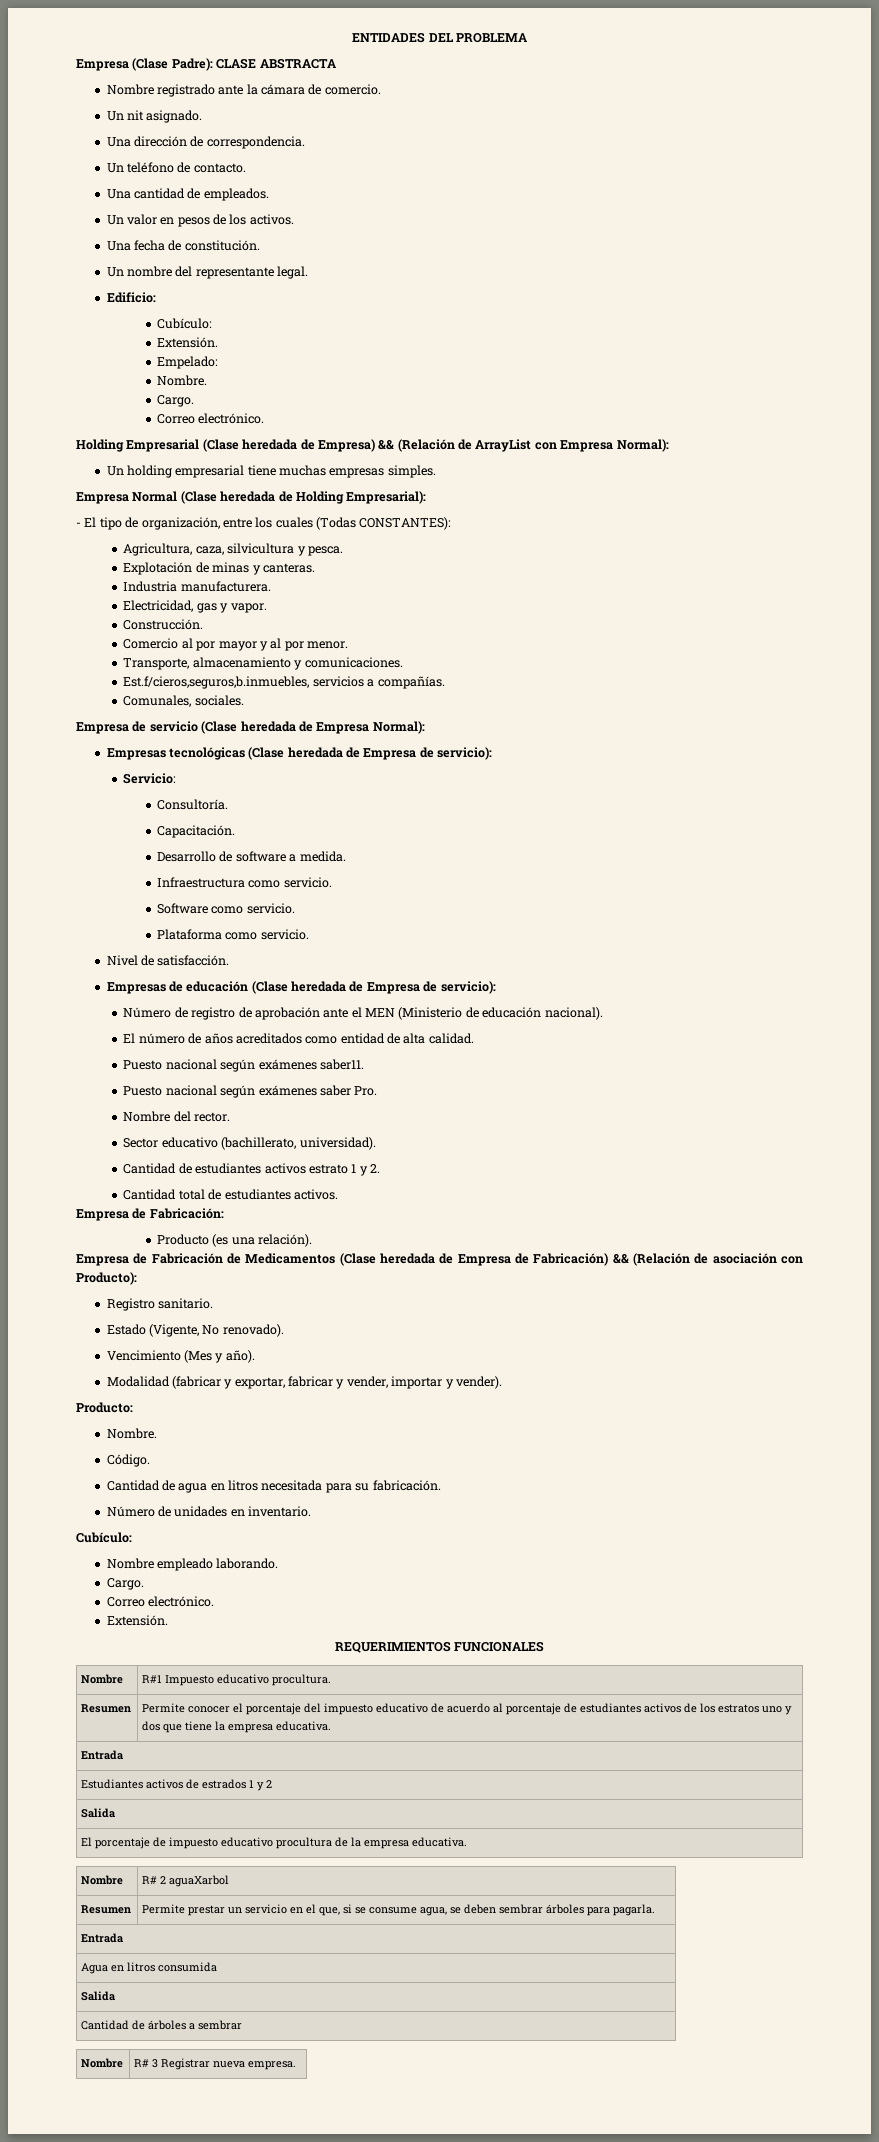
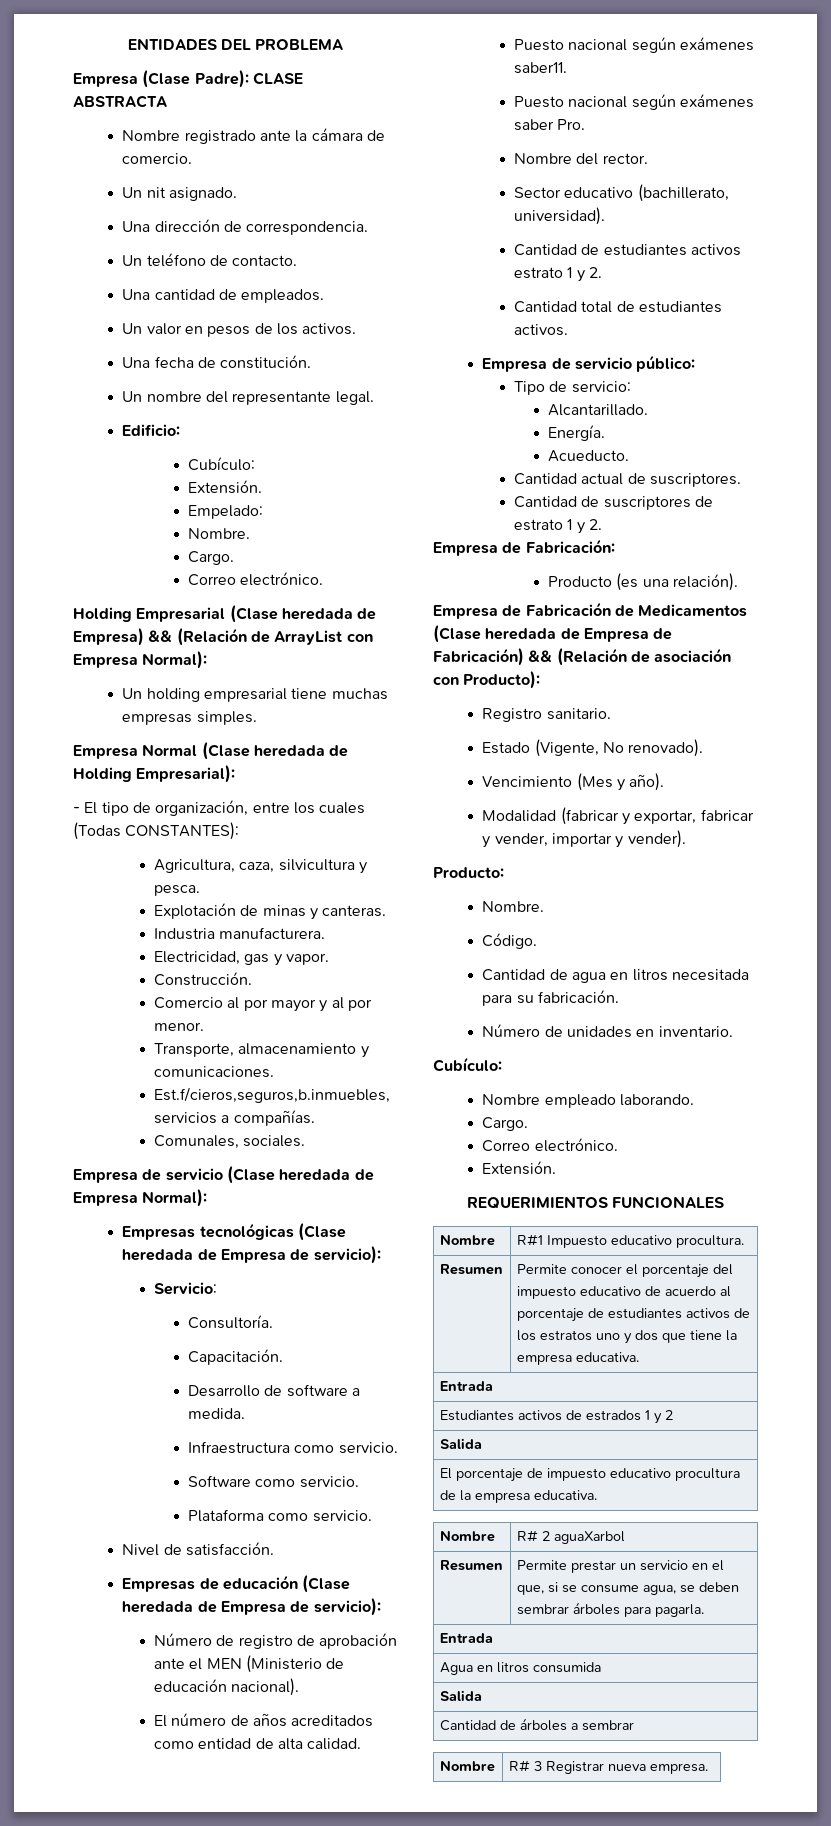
+ Empresa de servicio público:
+ Tipo de servicio:
+ Alcantarillado.
+ Energía.
+ Acueducto.
+ Cantidad actual de suscriptores.
+ Cantidad de suscriptores de estrato 1 y 2.

